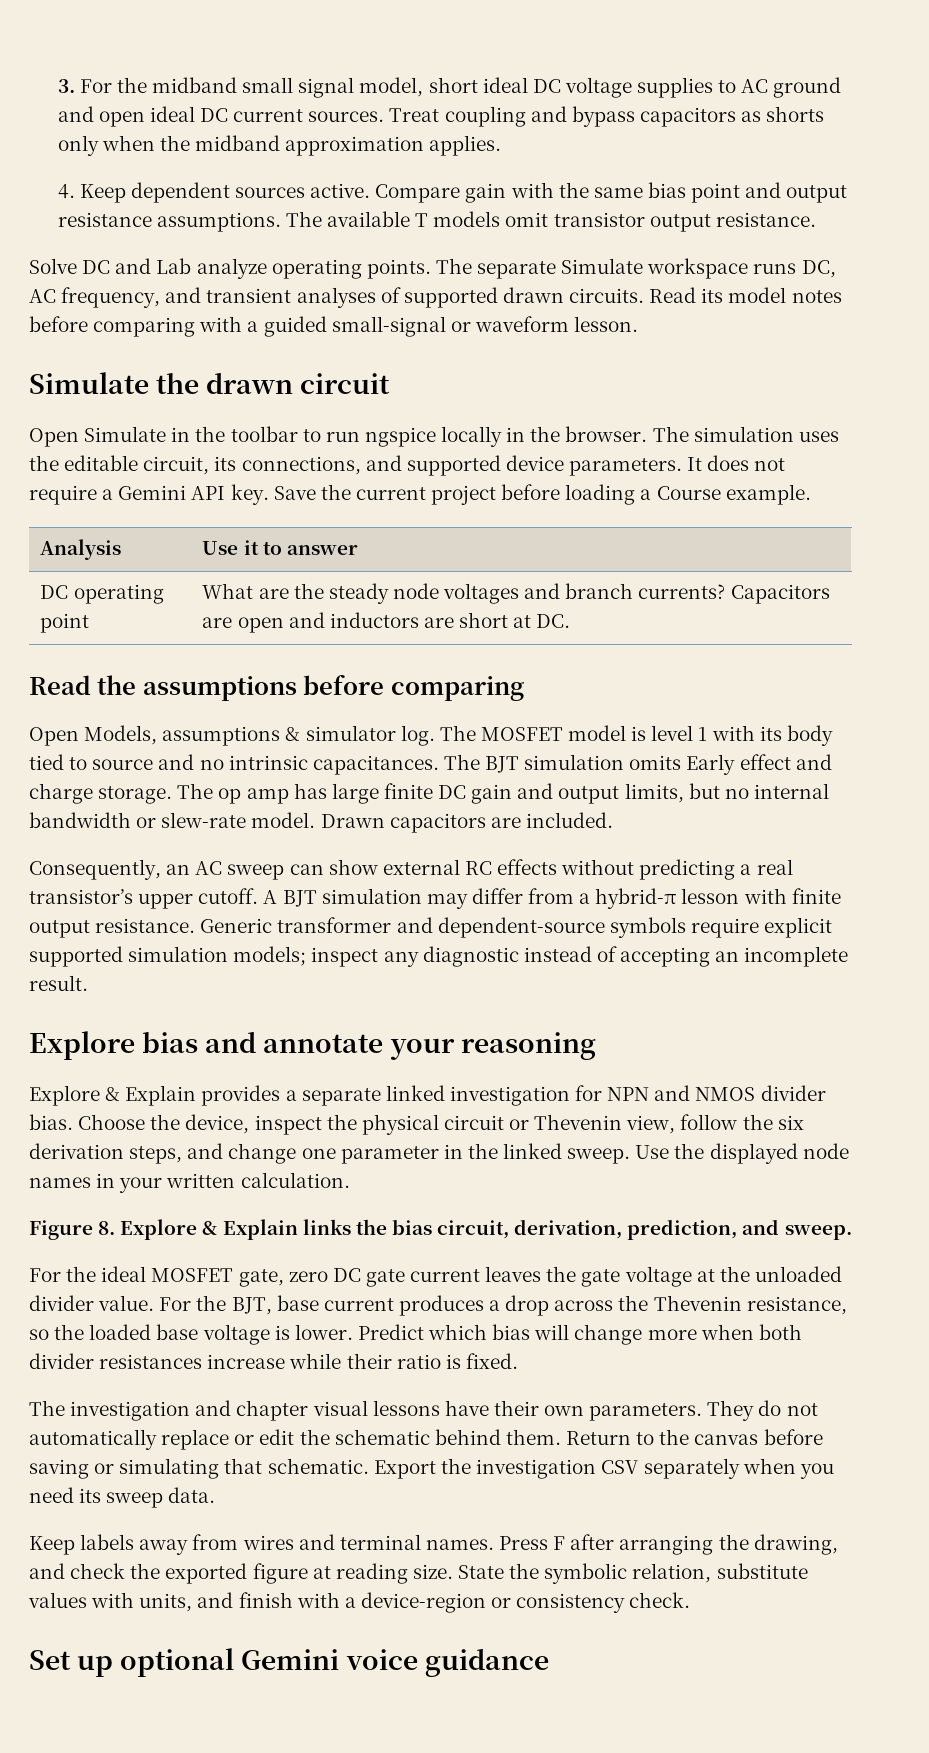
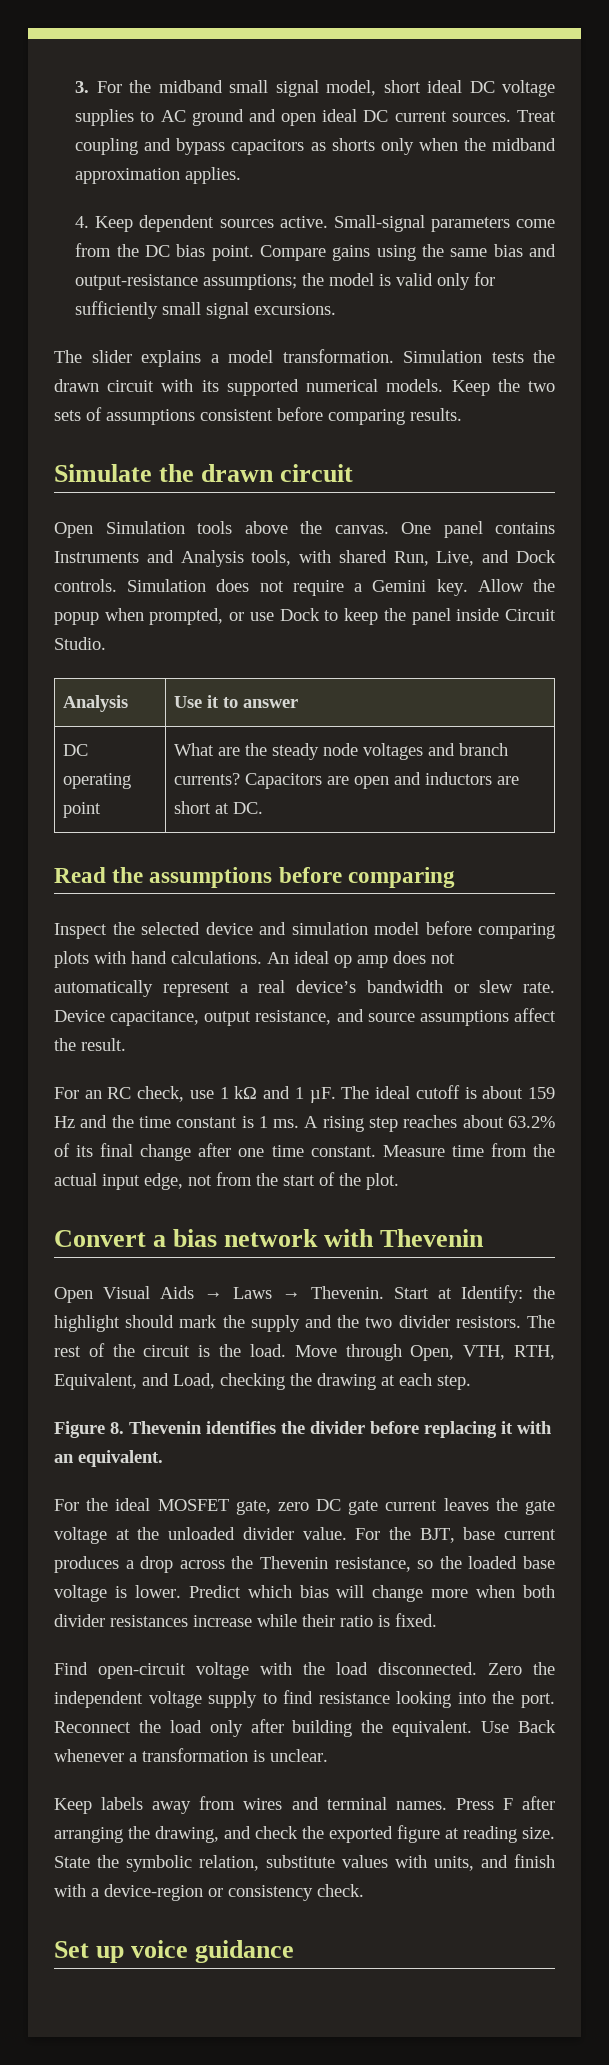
- Compare gain with the same bias point and output resistance assumptions. The available T models omit transistor output resistance.
- Solve DC and Lab analyze operating points. The separate Simulate workspace runs DC, AC frequency, and transient analyses of supported drawn circuits. Read its model notes before comparing with a guided small-signal or waveform lesson.
+ Small-signal parameters come from the DC bias point. Compare gains using the same bias and output-resistance assumptions; the model is valid only for sufficiently small signal excursions.
+ The slider explains a model transformation. Simulation tests the drawn circuit with its supported numerical models. Keep the two sets of assumptions consistent before comparing results.
- Open Simulate in the toolbar to run ngspice locally in the browser. The simulation uses the editable circuit, its connections, and supported device parameters. It does not require a Gemini API key. Save the current project before loading a Course example.
+ Open Simulation tools above the canvas. One panel contains Instruments and Analysis tools, with shared Run, Live, and Dock controls. Simulation does not require a Gemini key. Allow the popup when prompted, or use Dock to keep the panel inside Circuit Studio.
- Open Models, assumptions & simulator log. The MOSFET model is level 1 with its body tied to source and no intrinsic capacitances. The BJT simulation omits Early effect and charge storage. The op amp has large finite DC gain and output limits, but no internal bandwidth or slew-rate model. Drawn capacitors are included.
- Consequently, an AC sweep can show external RC effects without predicting a real transistor’s upper cutoff. A BJT simulation may differ from a hybrid-π lesson with finite output resistance. Generic transformer and dependent-source symbols require explicit supported simulation models; inspect any diagnostic instead of accepting an incomplete result.
- Explore bias and annotate your reasoning
- Explore & Explain provides a separate linked investigation for NPN and NMOS divider bias. Choose the device, inspect the physical circuit or Thevenin view, follow the six derivation steps, and change one parameter in the linked sweep. Use the displayed node names in your written calculation.
- Figure 8. Explore & Explain links the bias circuit, derivation, prediction, and sweep.
+ Inspect the selected device and simulation model before comparing plots with hand calculations. An ideal op amp does not automatically represent a real device’s bandwidth or slew rate. Device capacitance, output resistance, and source assumptions affect the result.
+ For an RC check, use 1 kΩ and 1 µF. The ideal cutoff is about 159 Hz and the time constant is 1 ms. A rising step reaches about 63.2% of its final change after one time constant. Measure time from the actual input edge, not from the start of the plot.
+ Convert a bias network with Thevenin
+ Open Visual Aids → Laws → Thevenin. Start at Identify: the highlight should mark the supply and the two divider resistors. The rest of the circuit is the load. Move through Open, VTH, RTH, Equivalent, and Load, checking the drawing at each step.
+ Figure 8. Thevenin identifies the divider before replacing it with an equivalent.
- The investigation and chapter visual lessons have their own parameters. They do not automatically replace or edit the schematic behind them. Return to the canvas before saving or simulating that schematic. Export the investigation CSV separately when you need its sweep data.
+ Find open-circuit voltage with the load disconnected. Zero the independent voltage supply to find resistance looking into the port. Reconnect the load only after building the equivalent. Use Back whenever a transformation is unclear.
- Set up optional Gemini voice guidance
+ Set up voice guidance

